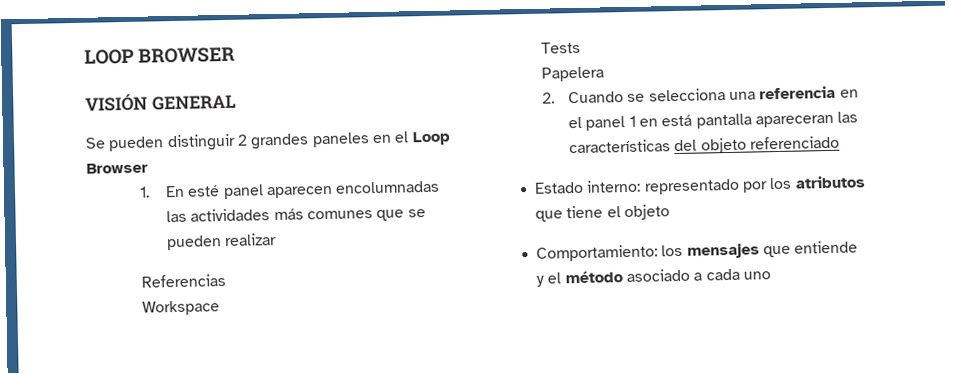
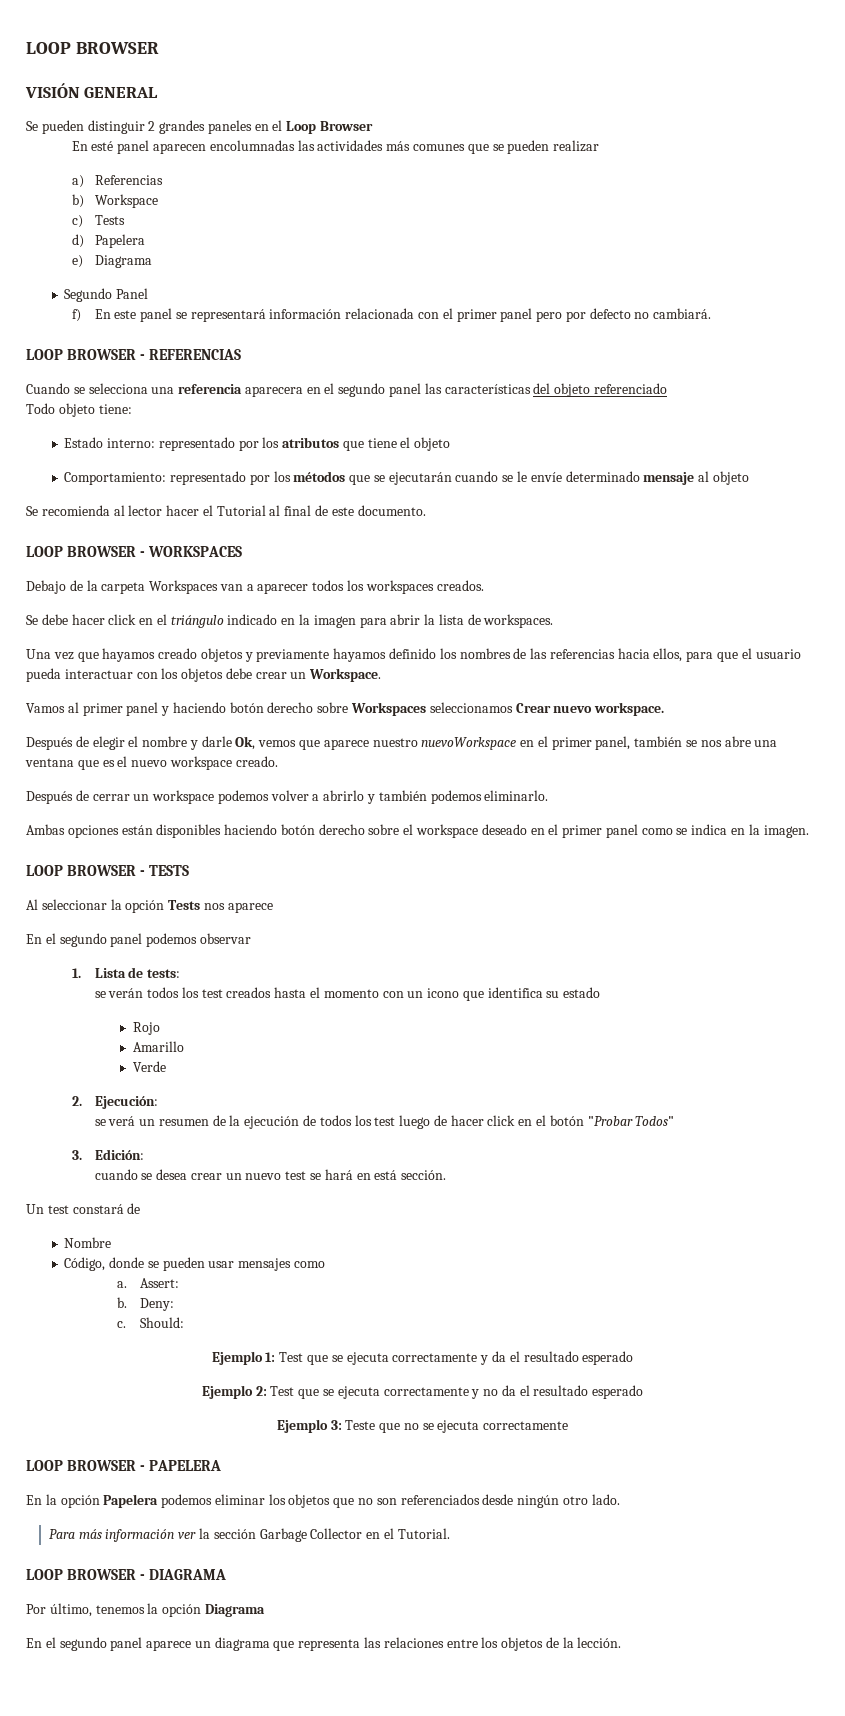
- 1. En esté panel aparecen encolumnadas las actividades más comunes que se pueden realizar
+ En esté panel aparecen encolumnadas las actividades más comunes que se pueden realizar
- Referencias
+ a) Referencias
- Workspace
+ b) Workspace
- Tests
+ c) Tests
- Papelera
+ d) Papelera
- 2. Cuando se selecciona una referencia en el panel 1 en está pantalla apareceran las características del objeto referenciado
+ e) Diagrama
+ Segundo Panel
+ f) En este panel se representará información relacionada con el primer panel pero por defecto no cambiará.
+ LOOP BROWSER - REFERENCIAS
+ Cuando se selecciona una referencia aparecera en el segundo panel las características del objeto referenciado
+ Todo objeto tiene:
- Comportamiento: los mensajes que entiende y el método asociado a cada uno
+ Comportamiento: representado por los métodos que se ejecutarán cuando se le envíe determinado mensaje al objeto
+ Se recomienda al lector hacer el Tutorial al final de este documento.
+ LOOP BROWSER - WORKSPACES
+ Debajo de la carpeta Workspaces van a aparecer todos los workspaces creados.
+ Se debe hacer click en el triángulo indicado en la imagen para abrir la lista de workspaces.
+ Una vez que hayamos creado objetos y previamente hayamos definido los nombres de las referencias hacia ellos, para que el usuario pueda interactuar con los objetos debe crear un Workspace.
+ Vamos al primer panel y haciendo botón derecho sobre Workspaces seleccionamos Crear nuevo workspace.
+ Después de elegir el nombre y darle Ok, vemos que aparece nuestro nuevoWorkspace en el primer panel, también se nos abre una ventana que es el nuevo workspace creado.
+ Después de cerrar un workspace podemos volver a abrirlo y también podemos eliminarlo.
+ Ambas opciones están disponibles haciendo botón derecho sobre el workspace deseado en el primer panel como se indica en la imagen.
+ LOOP BROWSER - TESTS
+ Al seleccionar la opción Tests nos aparece
+ En el segundo panel podemos observar
+ 1. Lista de tests:
+ se verán todos los test creados hasta el momento con un icono que identifica su estado
+ Rojo
+ Amarillo
+ Verde
+ 2. Ejecución:
+ se verá un resumen de la ejecución de todos los test luego de hacer click en el botón "Probar Todos"
+ 3. Edición:
+ cuando se desea crear un nuevo test se hará en está sección.
+ Un test constará de
+ Nombre
+ Código, donde se pueden usar mensajes como
+ a. Assert:
+ b. Deny:
+ c. Should:
+ Ejemplo 1: Test que se ejecuta correctamente y da el resultado esperado
+ Ejemplo 2: Test que se ejecuta correctamente y no da el resultado esperado
+ Ejemplo 3: Teste que no se ejecuta correctamente
+ LOOP BROWSER - PAPELERA
+ En la opción Papelera podemos eliminar los objetos que no son referenciados desde ningún otro lado.
+ Para más información ver la sección Garbage Collector en el Tutorial.
+ LOOP BROWSER - DIAGRAMA
+ Por último, tenemos la opción Diagrama
+ En el segundo panel aparece un diagrama que representa las relaciones entre los objetos de la lección.

